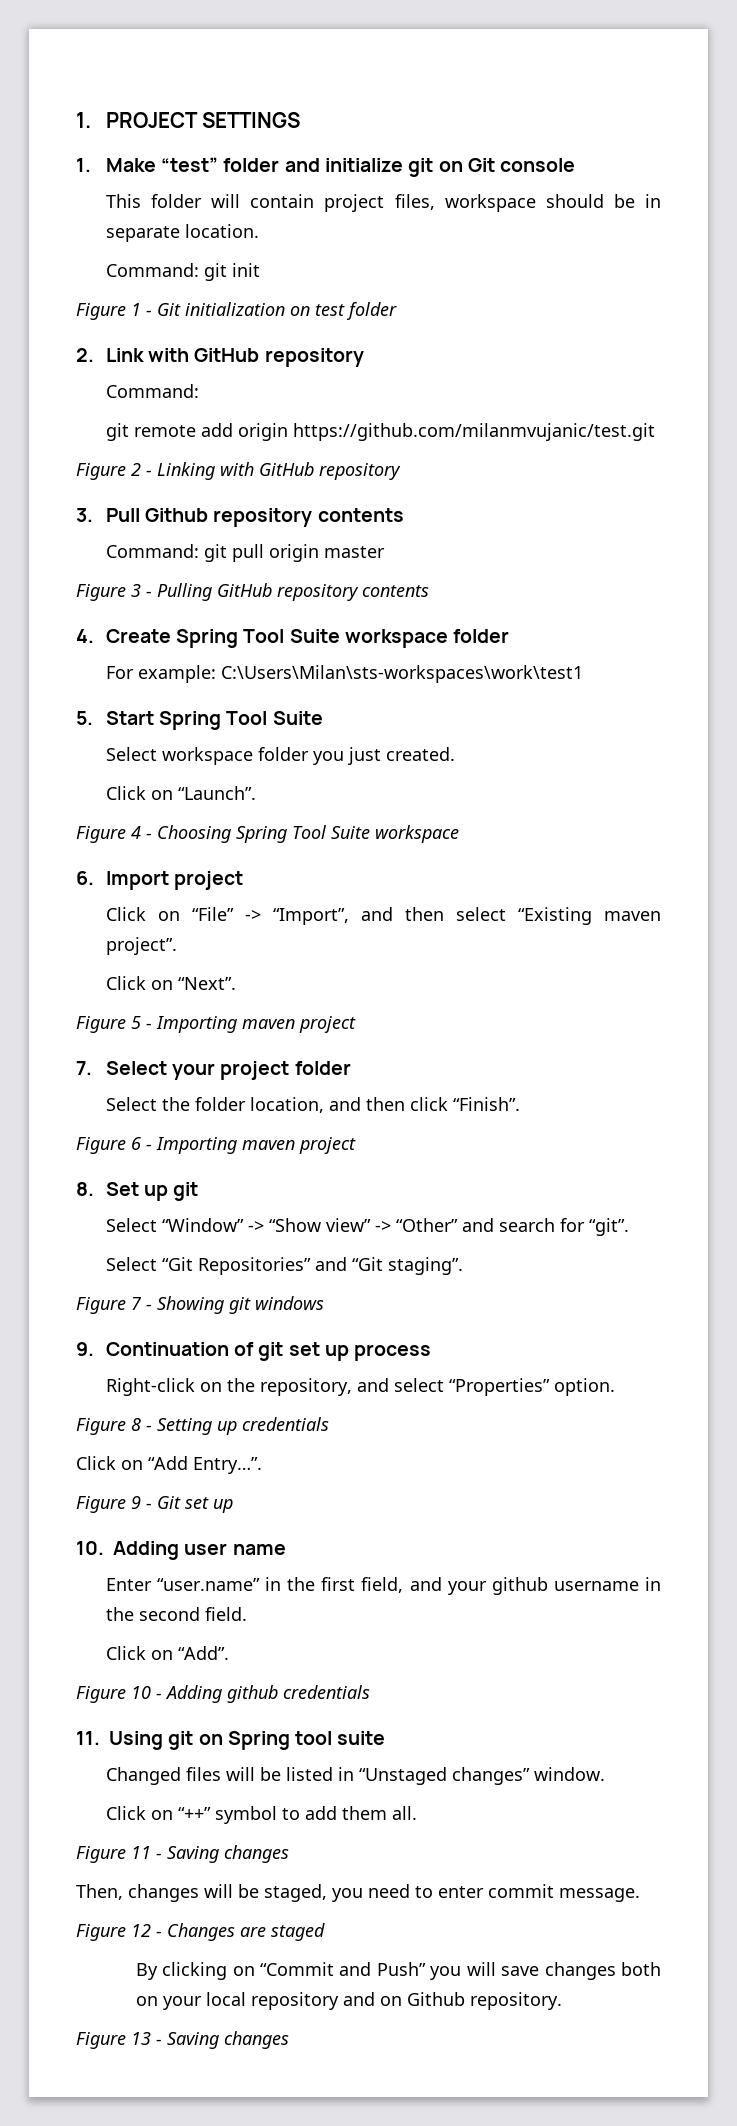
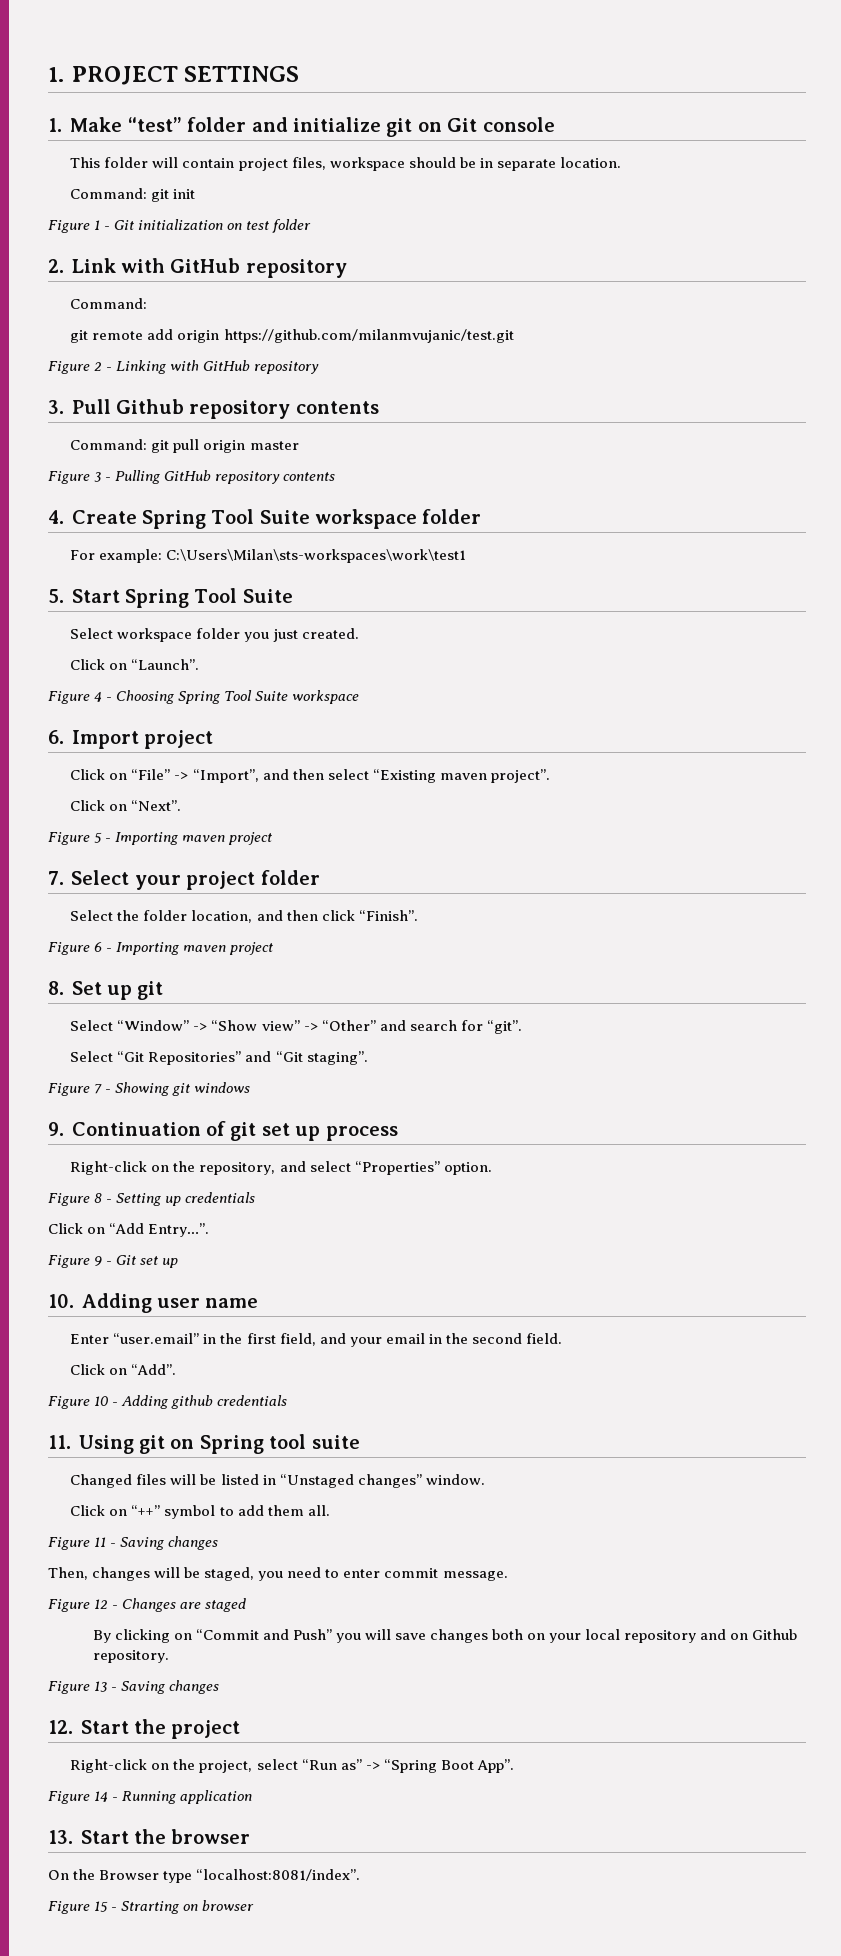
- Enter “user.name” in the first field, and your github username in the second field.
+ Enter “user.email” in the first field, and your email in the second field.
+ 12. Start the project
+ Right-click on the project, select “Run as” -> “Spring Boot App”.
+ Figure 14 - Running application
+ 13. Start the browser
+ On the Browser type “localhost:8081/index”.
+ Figure 15 - Strarting on browser

